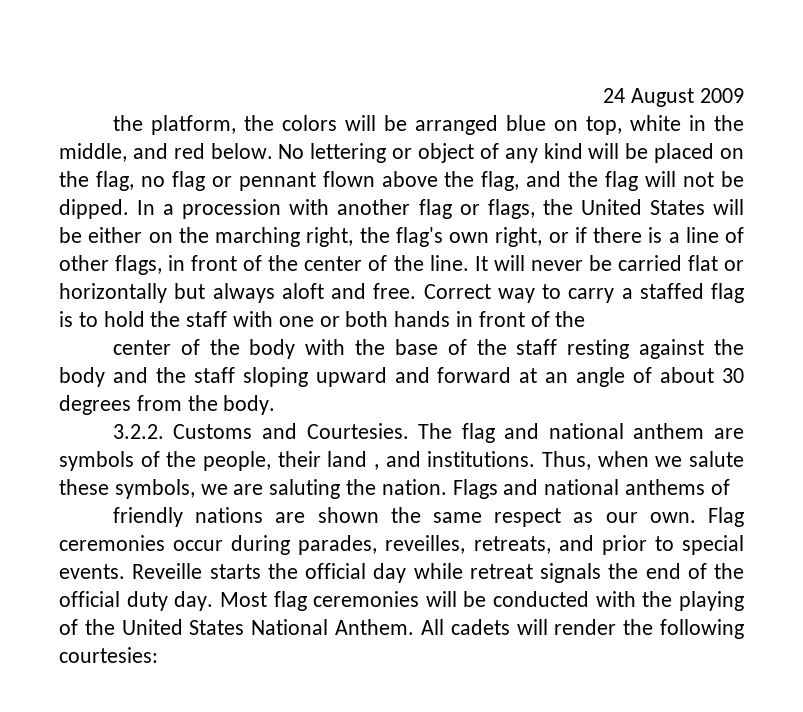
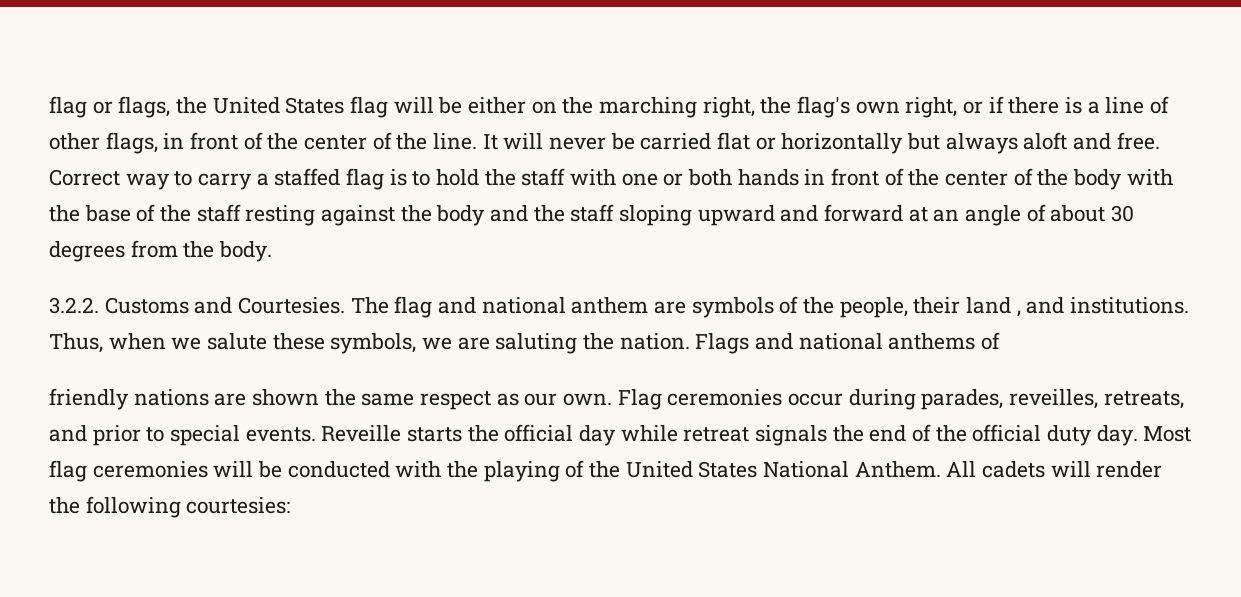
- 24 August 2009
- the platform, the colors will be arranged blue on top, white in the middle, and red below. No lettering or object of any kind will be placed on the flag, no flag or pennant flown above the flag, and the flag will not be dipped. In a procession with another flag or flags, the United States will be either on the marching right, the flag's own right, or if there is a line of other flags, in front of the center of the line.
+ flag or flags, the United States flag will be either on the marching right, the flag's own right, or if there is a line of other flags, in front of the center of the line.
- Correct way to carry a staffed flag is to hold the staff with one or both hands in front of the
- center of the body with the base of the staff resting against the body and the staff sloping upward and forward at an angle of about 30 degrees from the body.
+ Correct way to carry a staffed flag is to hold the staff with one or both hands in front of the center of the body with the base of the staff resting against the body and the staff sloping upward and forward at an angle of about 30 degrees from the body.

